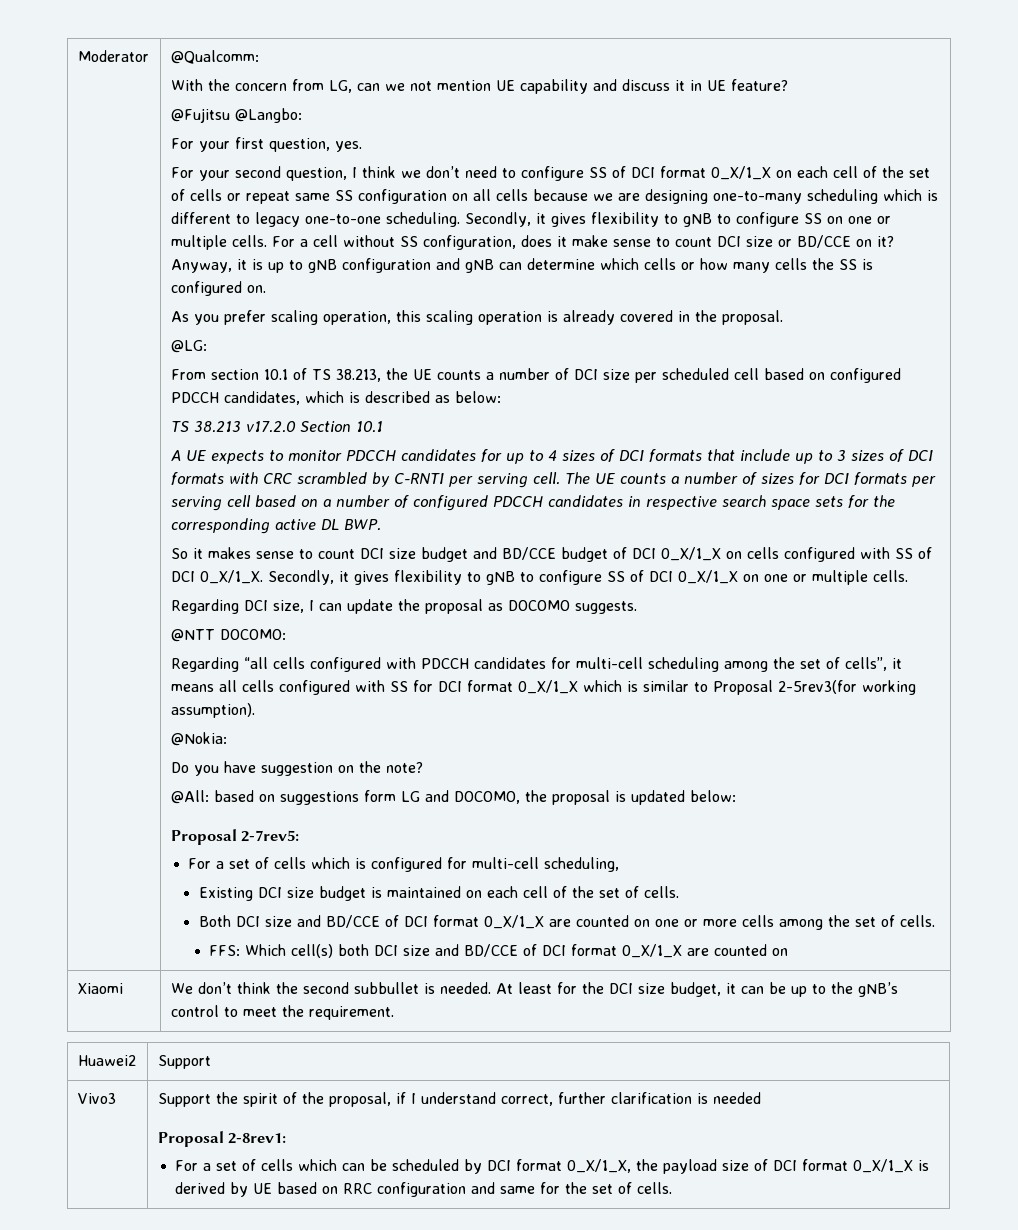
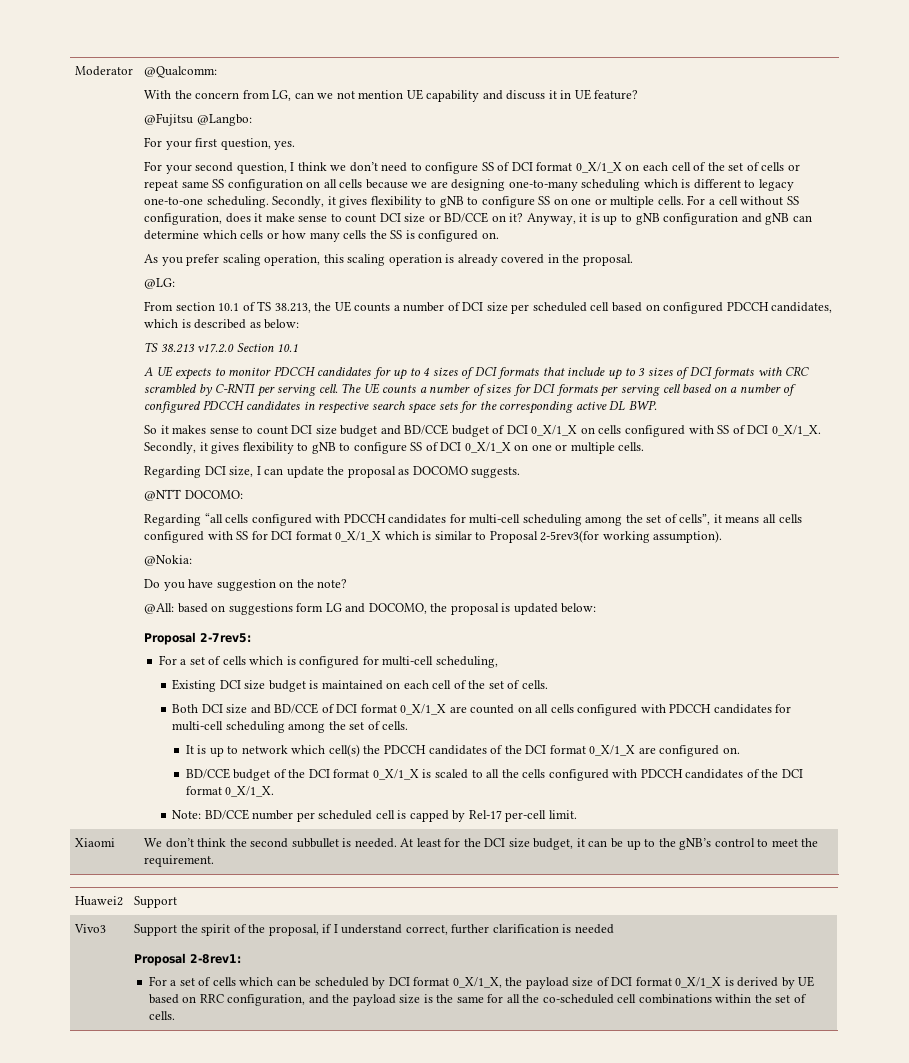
- Both DCI size and BD/CCE of DCI format 0_X/1_X are counted on one or more cells among the set of cells.
+ Both DCI size and BD/CCE of DCI format 0_X/1_X are counted on all cells configured with PDCCH candidates for multi-cell scheduling among the set of cells.
- FFS: Which cell(s) both DCI size and BD/CCE of DCI format 0_X/1_X are counted on
+ It is up to network which cell(s) the PDCCH candidates of the DCI format 0_X/1_X are configured on.
+ BD/CCE budget of the DCI format 0_X/1_X is scaled to all the cells configured with PDCCH candidates of the DCI format 0_X/1_X.
+ Note: BD/CCE number per scheduled cell is capped by Rel-17 per-cell limit.
- For a set of cells which can be scheduled by DCI format 0_X/1_X, the payload size of DCI format 0_X/1_X is derived by UE based on RRC configuration and same for the set of cells.
+ For a set of cells which can be scheduled by DCI format 0_X/1_X, the payload size of DCI format 0_X/1_X is derived by UE based on RRC configuration, and the payload size is the same for all the co-scheduled cell combinations within the set of cells.

